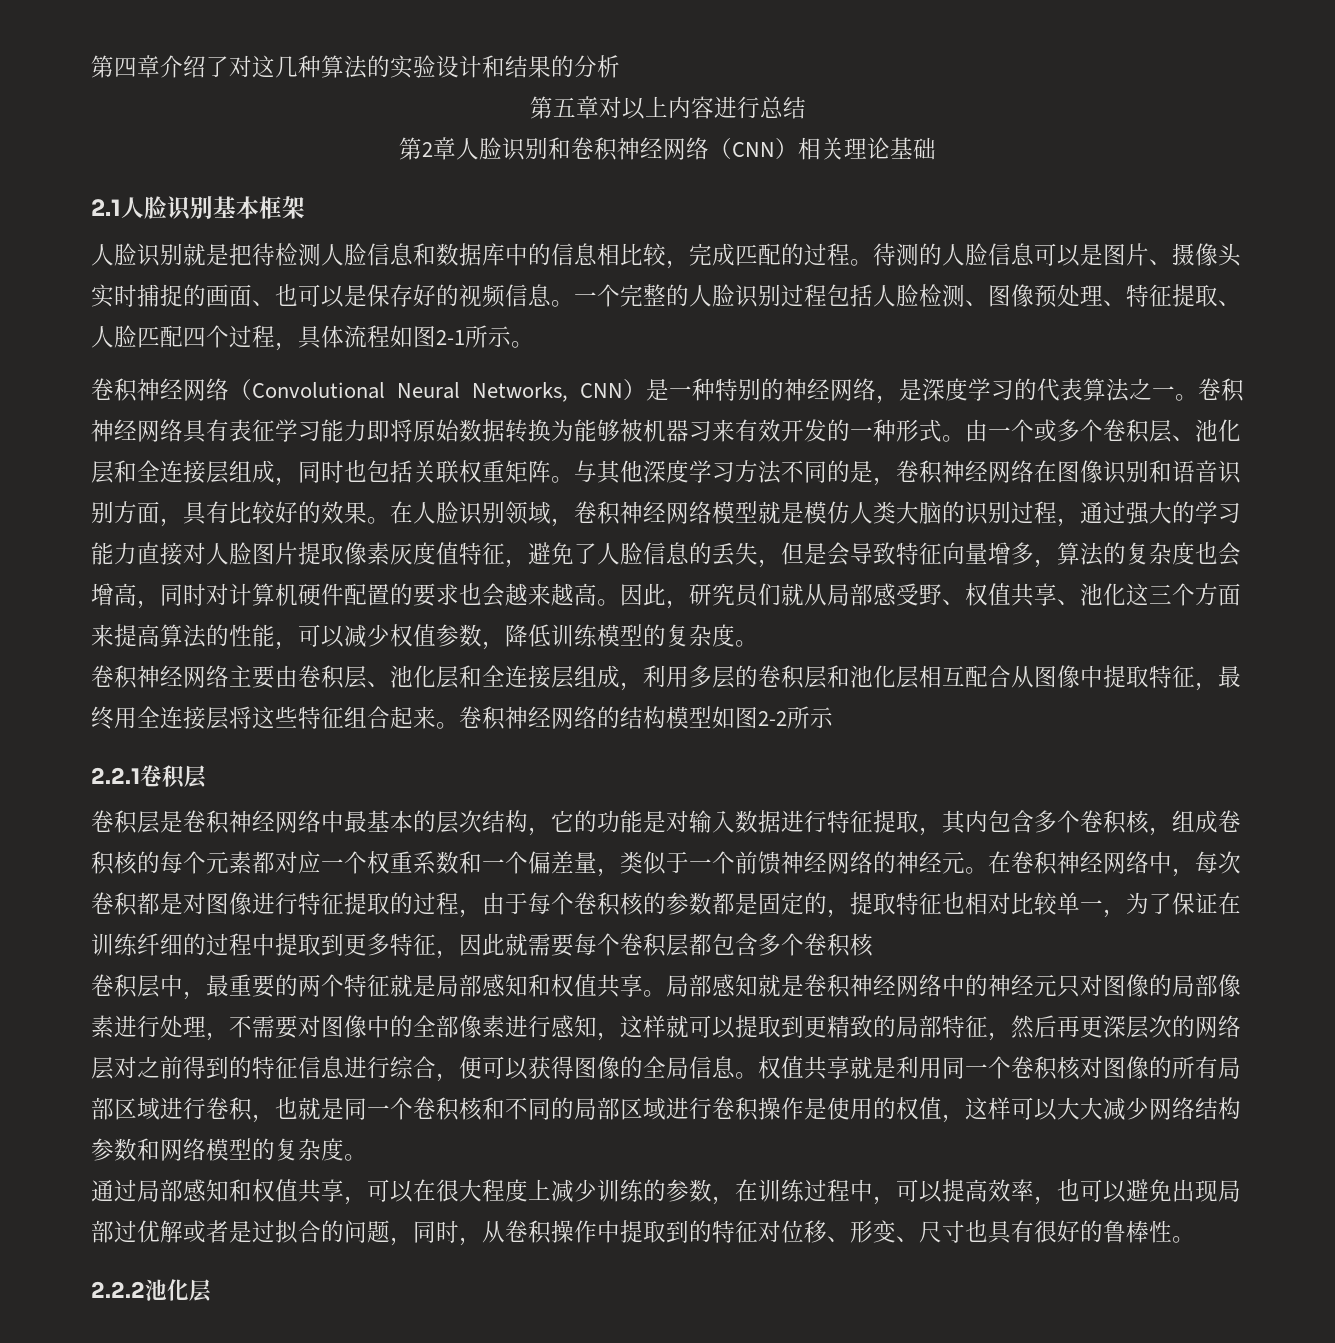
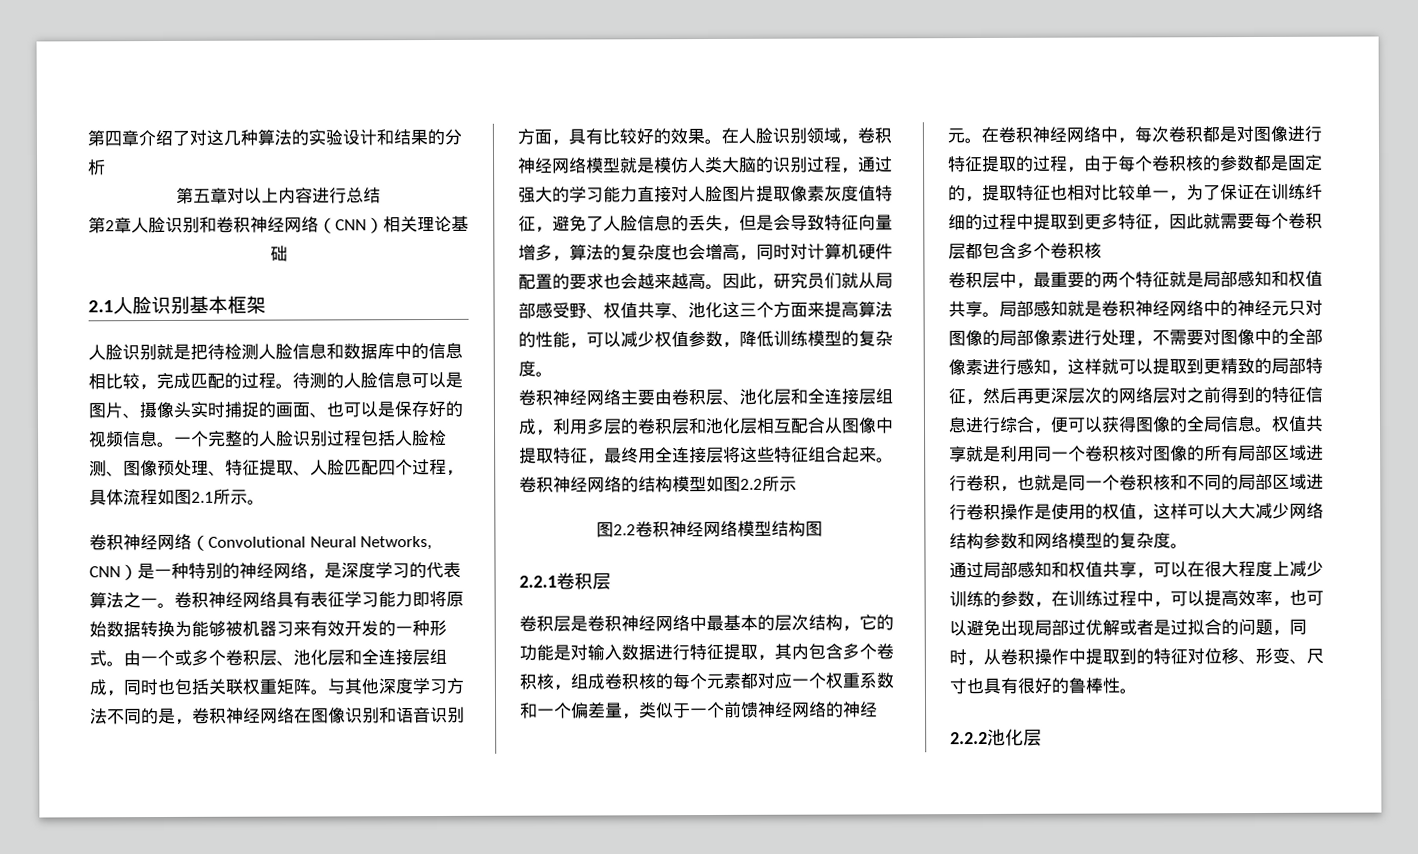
- 一个完整的人脸识别过程包括人脸检测、图像预处理、特征提取、人脸匹配四个过程，具体流程如图2-1所示。
+ 一个完整的人脸识别过程包括人脸检测、图像预处理、特征提取、人脸匹配四个过程，具体流程如图2.1所示。
- 卷积神经网络的结构模型如图2-2所示
+ 卷积神经网络的结构模型如图2.2所示
+ 图2.2卷积神经网络模型结构图

